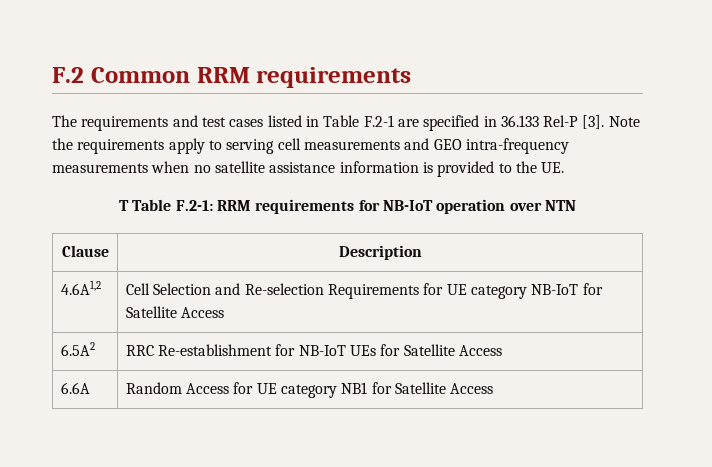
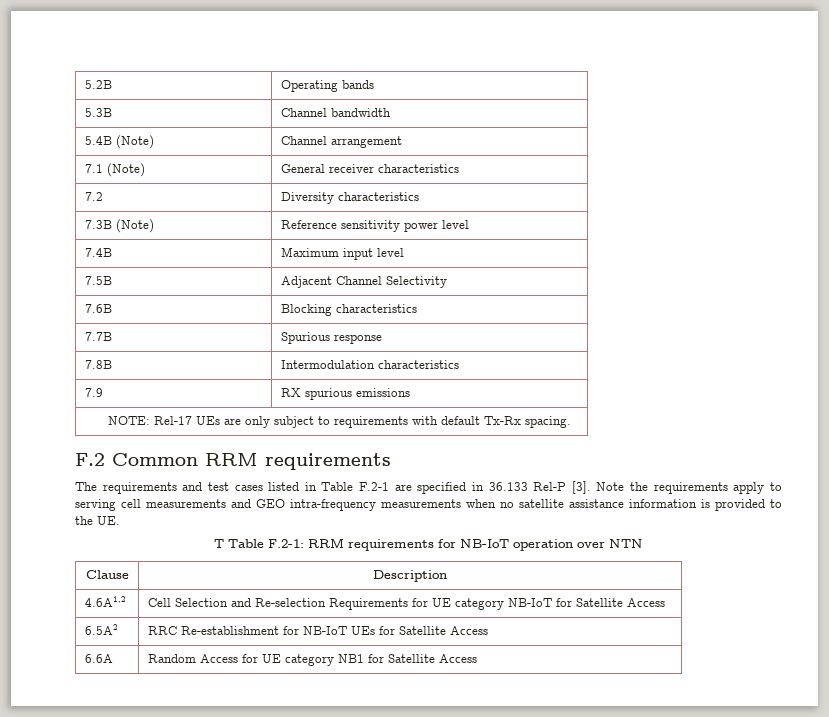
+ 5.2B | Operating bands
+ 5.3B | Channel bandwidth
+ 5.4B (Note) | Channel arrangement
+ 7.1 (Note) | General receiver characteristics
+ 7.2 | Diversity characteristics
+ 7.3B (Note) | Reference sensitivity power level
+ 7.4B | Maximum input level
+ 7.5B | Adjacent Channel Selectivity
+ 7.6B | Blocking characteristics
+ 7.7B | Spurious response
+ 7.8B | Intermodulation characteristics
+ 7.9 | RX spurious emissions
+ NOTE: Rel-17 UEs are only subject to requirements with default Tx-Rx spacing.

